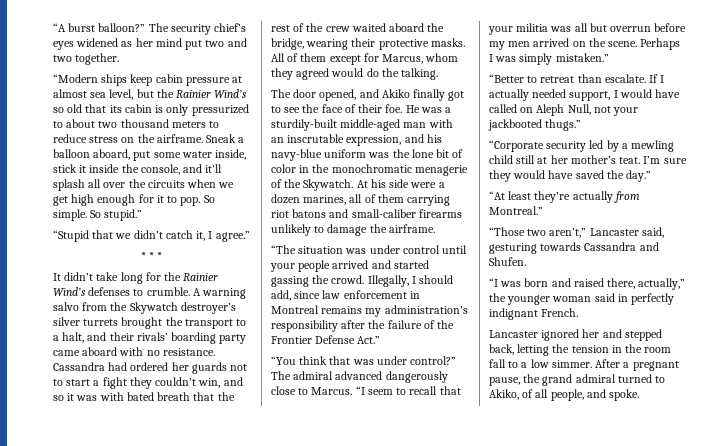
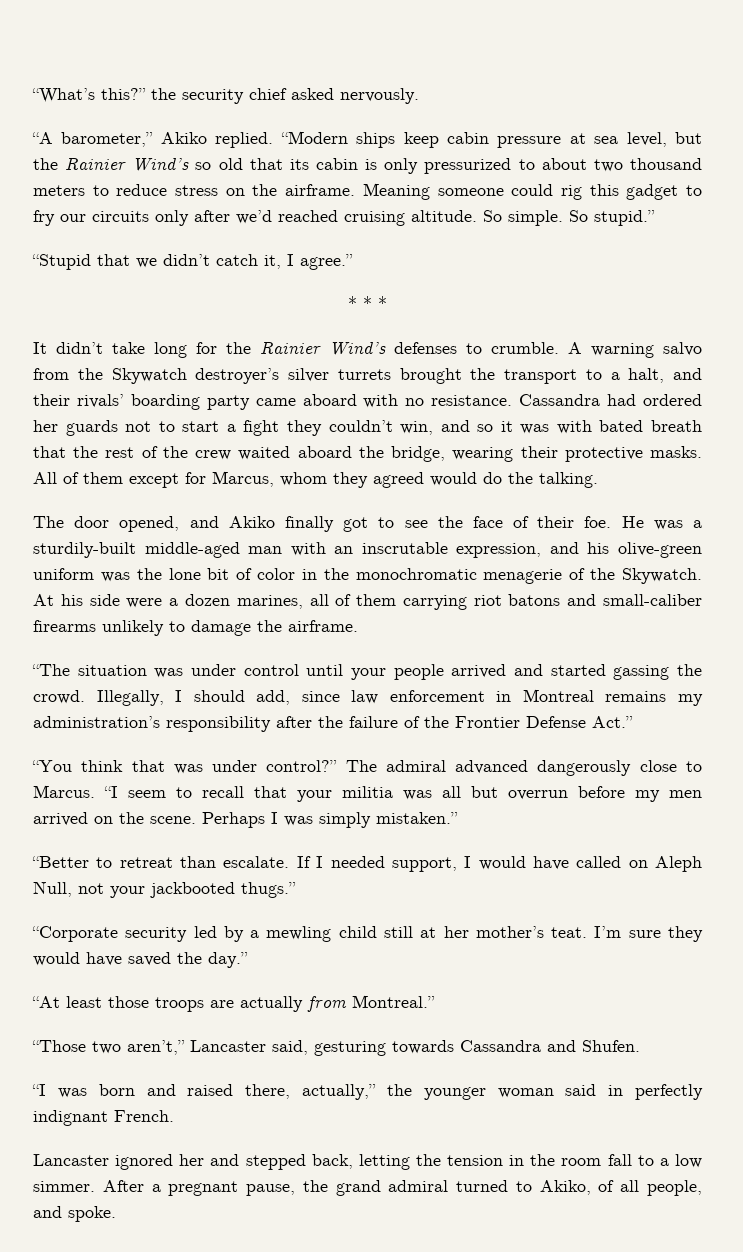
- “A burst balloon?” The security chief’s eyes widened as her mind put two and two together.
- “Modern ships keep cabin pressure at almost sea level, but the Rainier Wind’s so old that its cabin is only pressurized to about two thousand meters to reduce stress on the airframe.
+ “What’s this?” the security chief asked nervously.
+ “A barometer,” Akiko replied. “Modern ships keep cabin pressure at sea level, but the Rainier Wind’s so old that its cabin is only pressurized to about two thousand meters to reduce stress on the airframe.
- Sneak a balloon aboard, put some water inside, stick it inside the console, and it’ll splash all over the circuits when we get high enough for it to pop.
+ Meaning someone could rig this gadget to fry our circuits only after we’d reached cruising altitude.
- He was a sturdily-built middle-aged man with an inscrutable expression, and his navy-blue uniform was the lone bit of color in the monochromatic menagerie of the Skywatch.
+ He was a sturdily-built middle-aged man with an inscrutable expression, and his olive-green uniform was the lone bit of color in the monochromatic menagerie of the Skywatch.
- If I actually needed support, I would have called on Aleph Null, not your jackbooted thugs.”
+ If I needed support, I would have called on Aleph Null, not your jackbooted thugs.”
- “At least they’re actually from Montreal.”
+ “At least those troops are actually from Montreal.”

